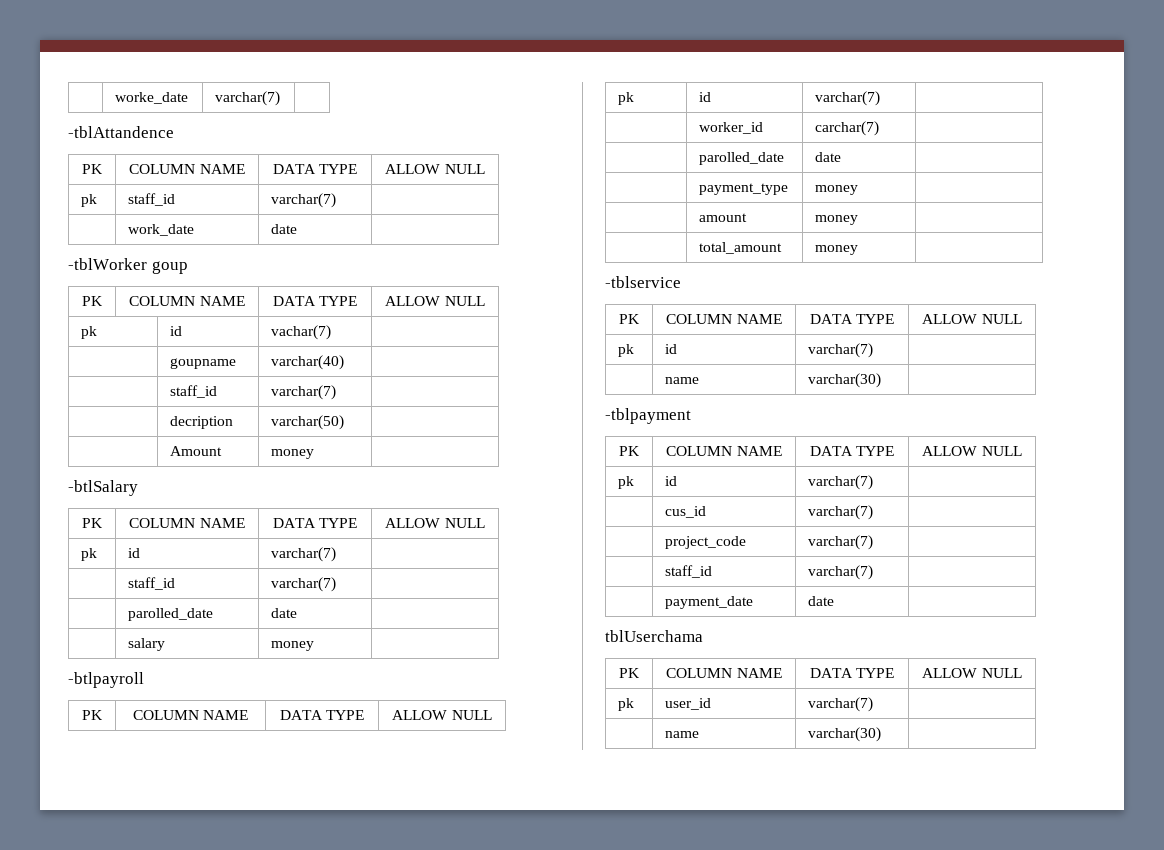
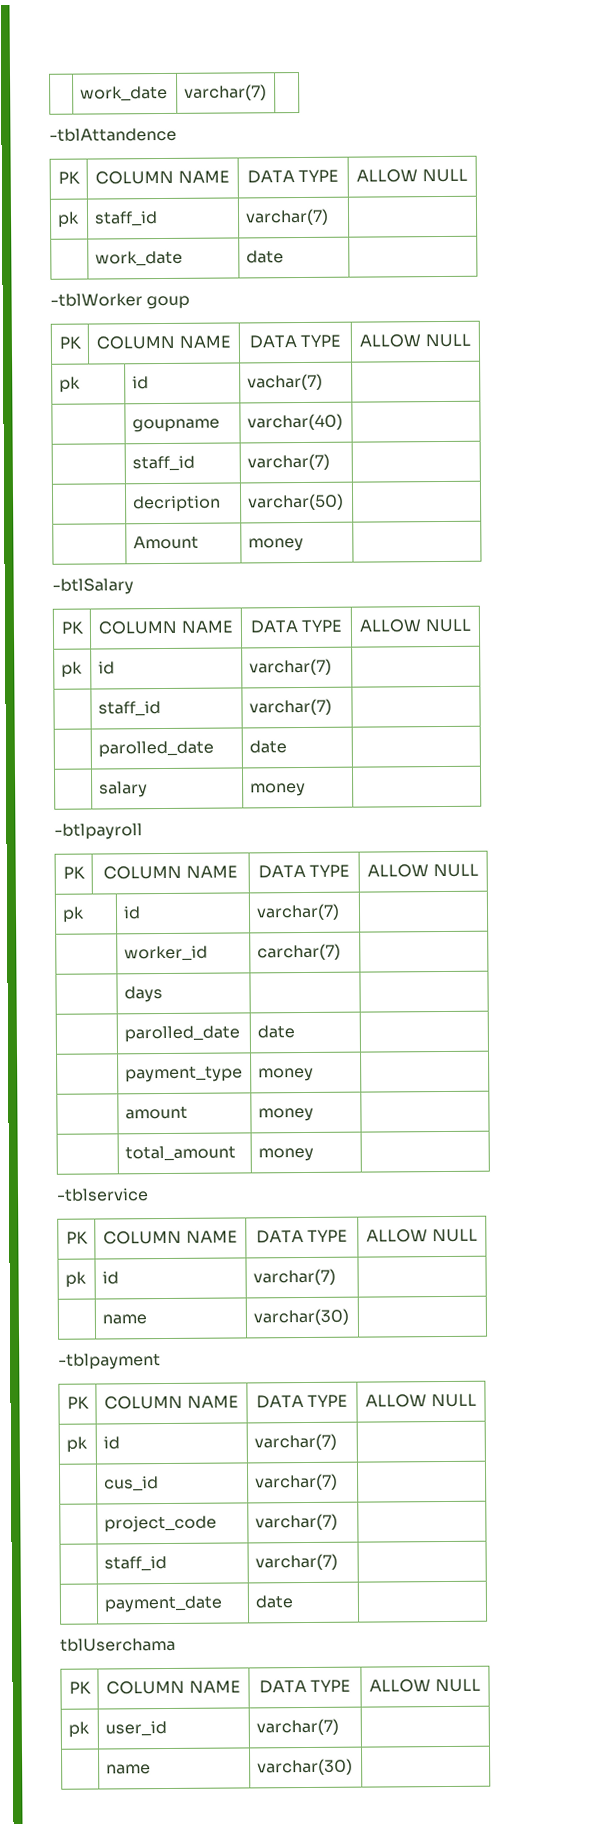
- | worke_date | varchar(7) |
+ | work_date | varchar(7) |
+ | days | |

